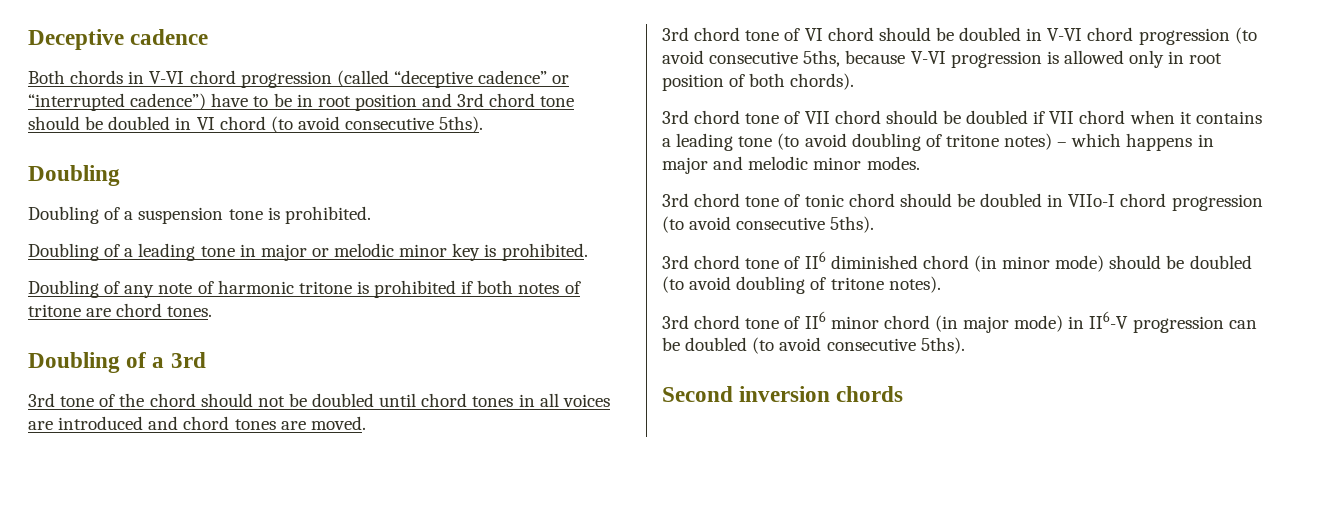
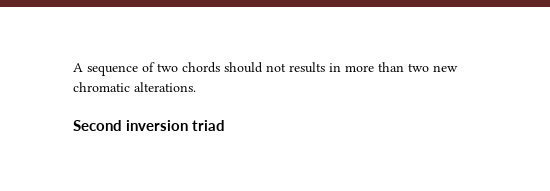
- Deceptive cadence
- Both chords in V-VI chord progression (called “deceptive cadence” or “interrupted cadence”) have to be in root position and 3rd chord tone should be doubled in VI chord (to avoid consecutive 5ths).
- Doubling
- Doubling of a suspension tone is prohibited.
- Doubling of a leading tone in major or melodic minor key is prohibited.
- Doubling of any note of harmonic tritone is prohibited if both notes of tritone are chord tones.
- Doubling of a 3rd
- 3rd tone of the chord should not be doubled until chord tones in all voices are introduced and chord tones are moved.
- 3rd chord tone of VI chord should be doubled in V-VI chord progression (to avoid consecutive 5ths, because V-VI progression is allowed only in root position of both chords).
- 3rd chord tone of VII chord should be doubled if VII chord when it contains a leading tone (to avoid doubling of tritone notes) – which happens in major and melodic minor modes.
- 3rd chord tone of tonic chord should be doubled in VIIo-I chord progression (to avoid consecutive 5ths).
- 3rd chord tone of II6 diminished chord (in minor mode) should be doubled (to avoid doubling of tritone notes).
- 3rd chord tone of II6 minor chord (in major mode) in II6-V progression can be doubled (to avoid consecutive 5ths).
+ A sequence of two chords should not results in more than two new chromatic alterations.
- Second inversion chords
+ Second inversion triad

